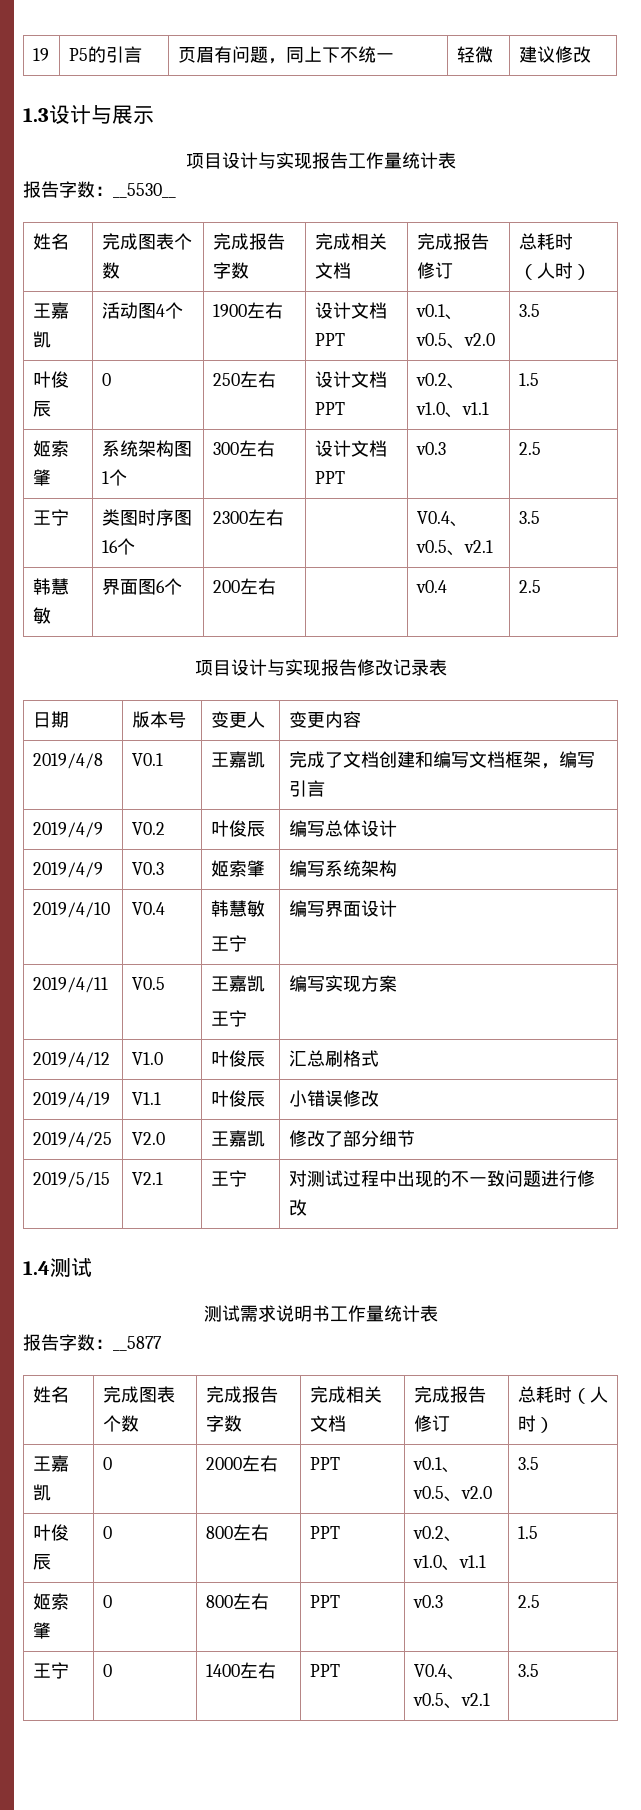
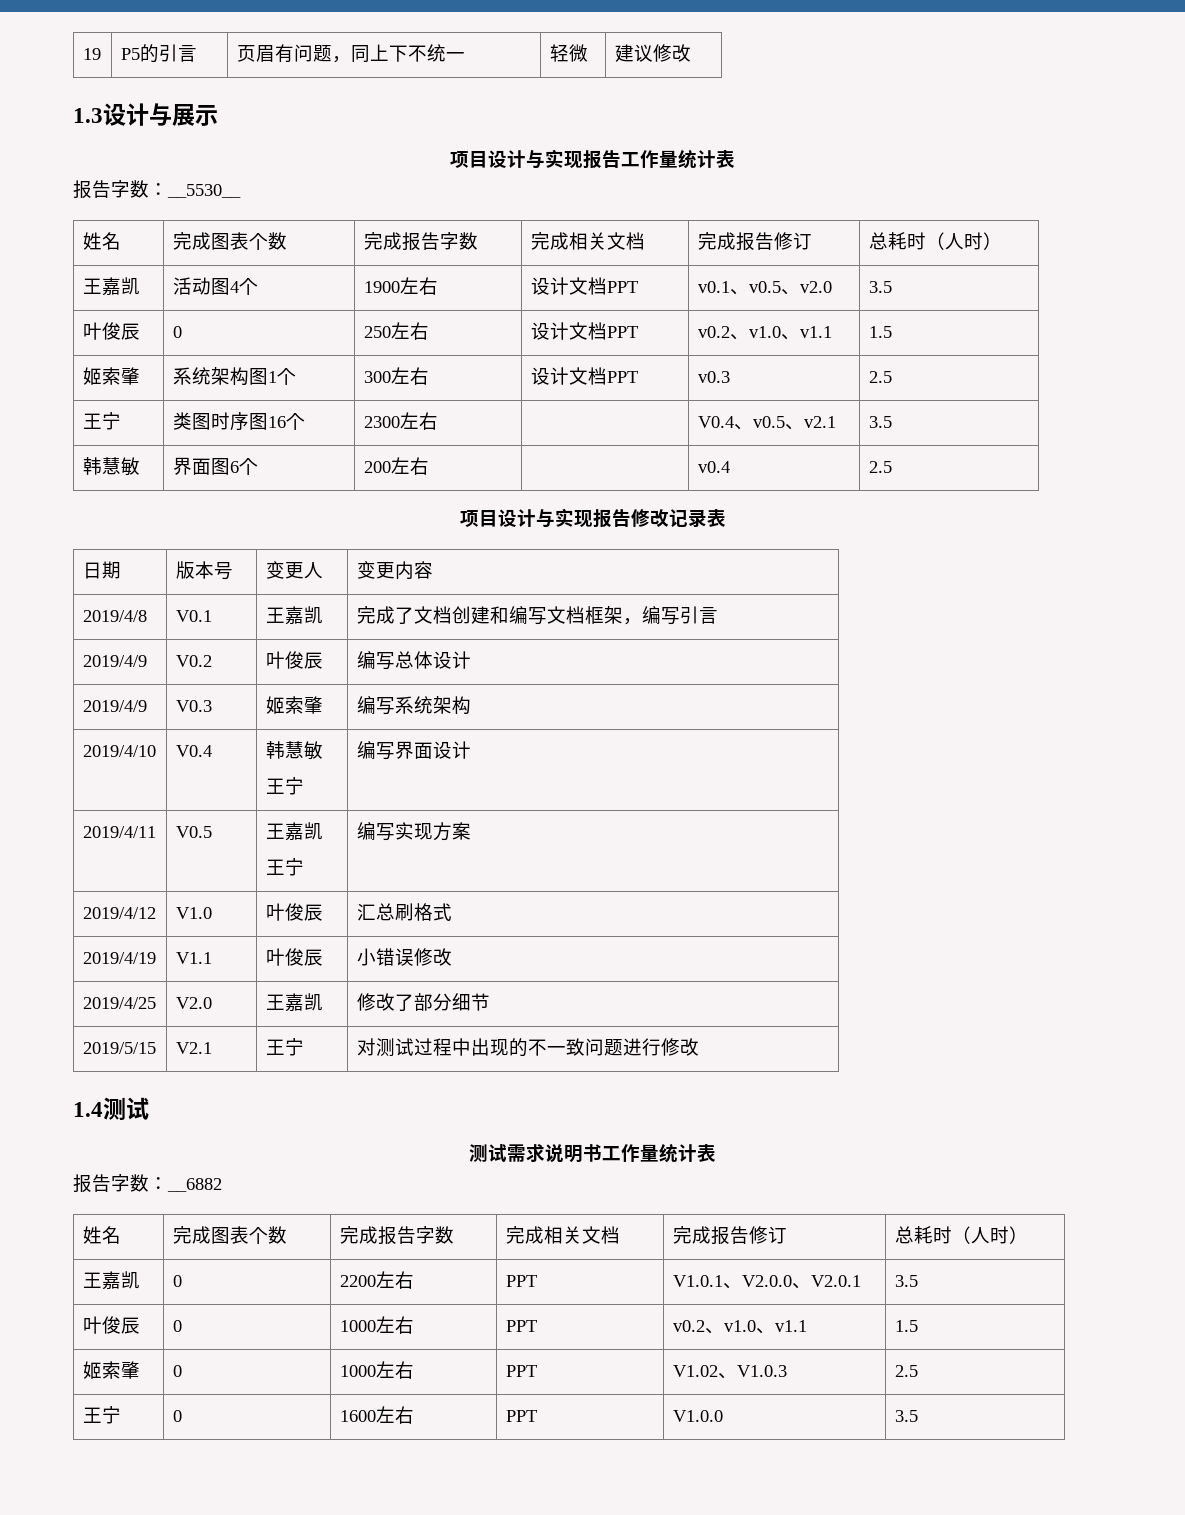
- 报告字数：__5877
+ 报告字数：__6882
- 王嘉凯 | 0 | 2000左右 | PPT | v0.1、v0.5、v2.0 | 3.5
- 叶俊辰 | 0 | 800左右 | PPT | v0.2、v1.0、v1.1 | 1.5
+ 王嘉凯 | 0 | 2200左右 | PPT | V1.0.1、V2.0.0、V2.0.1 | 3.5
+ 叶俊辰 | 0 | 1000左右 | PPT | v0.2、v1.0、v1.1 | 1.5
- 姬索肇 | 0 | 800左右 | PPT | v0.3 | 2.5
+ 姬索肇 | 0 | 1000左右 | PPT | V1.02、V1.0.3 | 2.5
- 王宁 | 0 | 1400左右 | PPT | V0.4、v0.5、v2.1 | 3.5
+ 王宁 | 0 | 1600左右 | PPT | V1.0.0 | 3.5

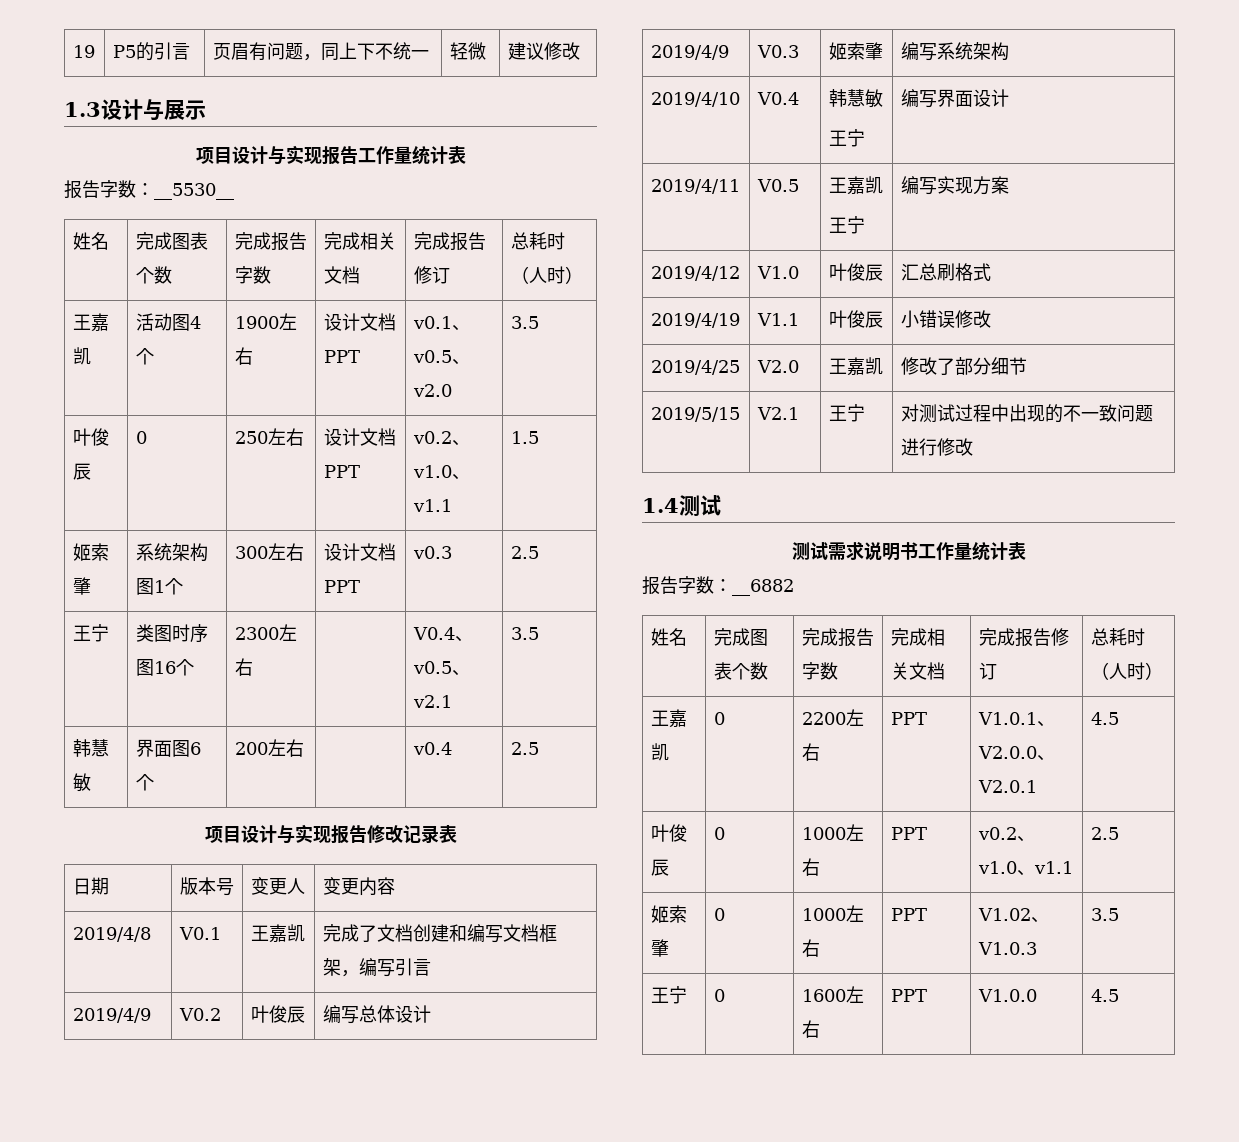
- 王嘉凯 | 0 | 2200左右 | PPT | V1.0.1、V2.0.0、V2.0.1 | 3.5
+ 王嘉凯 | 0 | 2200左右 | PPT | V1.0.1、V2.0.0、V2.0.1 | 4.5
- 叶俊辰 | 0 | 1000左右 | PPT | v0.2、v1.0、v1.1 | 1.5
+ 叶俊辰 | 0 | 1000左右 | PPT | v0.2、v1.0、v1.1 | 2.5
- 姬索肇 | 0 | 1000左右 | PPT | V1.02、V1.0.3 | 2.5
+ 姬索肇 | 0 | 1000左右 | PPT | V1.02、V1.0.3 | 3.5
- 王宁 | 0 | 1600左右 | PPT | V1.0.0 | 3.5
+ 王宁 | 0 | 1600左右 | PPT | V1.0.0 | 4.5

